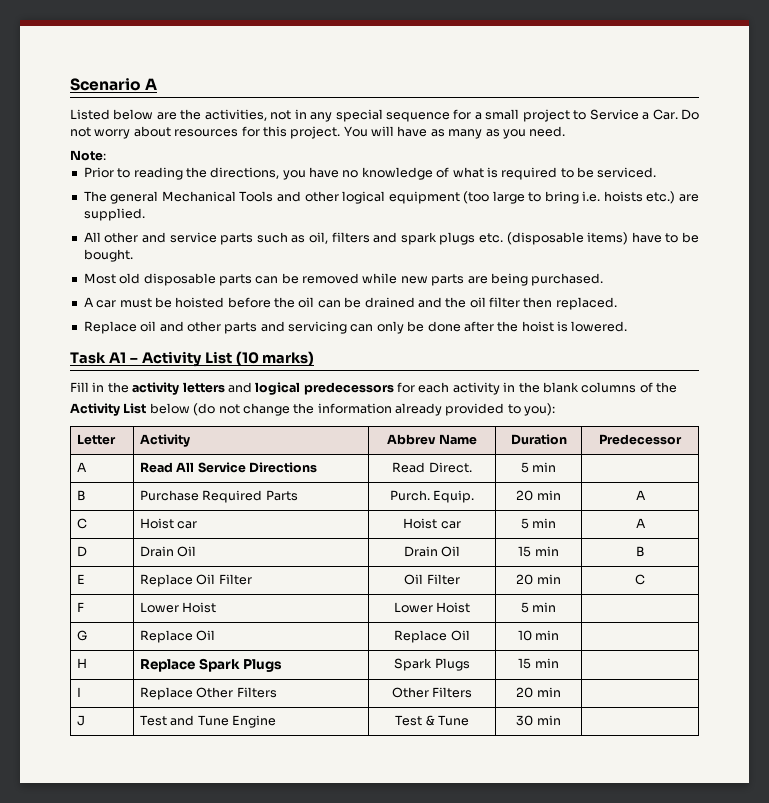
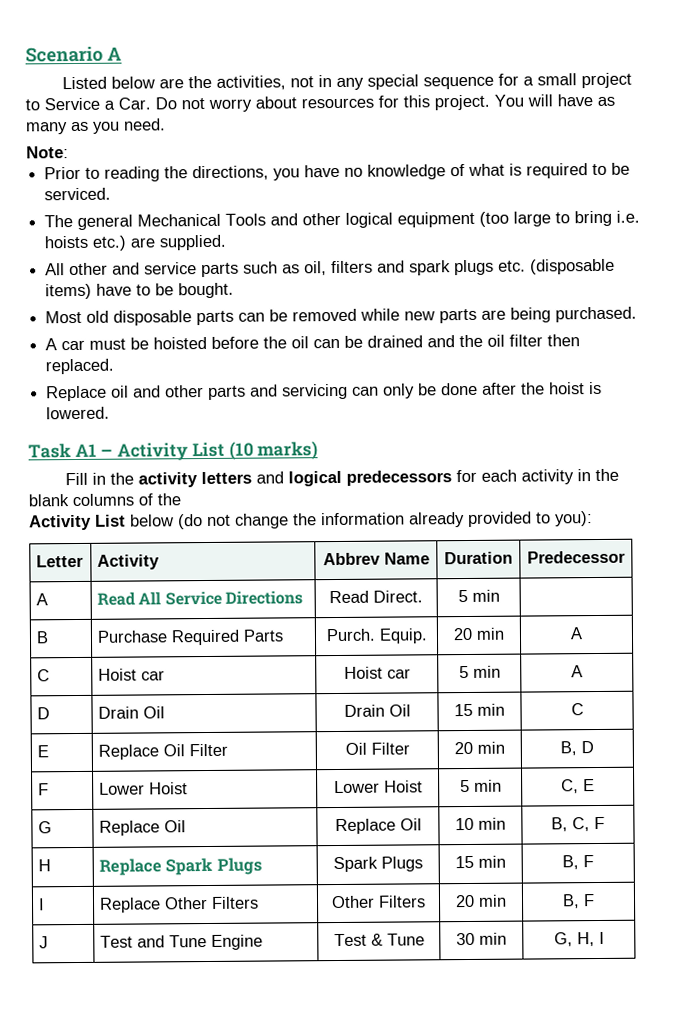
- D | Drain Oil | Drain Oil | 15 min | B
+ D | Drain Oil | Drain Oil | 15 min | C
- E | Replace Oil Filter | Oil Filter | 20 min | C
+ E | Replace Oil Filter | Oil Filter | 20 min | B, D
- F | Lower Hoist | Lower Hoist | 5 min |
+ F | Lower Hoist | Lower Hoist | 5 min | C, E
- G | Replace Oil | Replace Oil | 10 min |
+ G | Replace Oil | Replace Oil | 10 min | B, C, F
- H | Replace Spark Plugs | Spark Plugs | 15 min |
+ H | Replace Spark Plugs | Spark Plugs | 15 min | B, F
- I | Replace Other Filters | Other Filters | 20 min |
+ I | Replace Other Filters | Other Filters | 20 min | B, F
- J | Test and Tune Engine | Test & Tune | 30 min |
+ J | Test and Tune Engine | Test & Tune | 30 min | G, H, I

